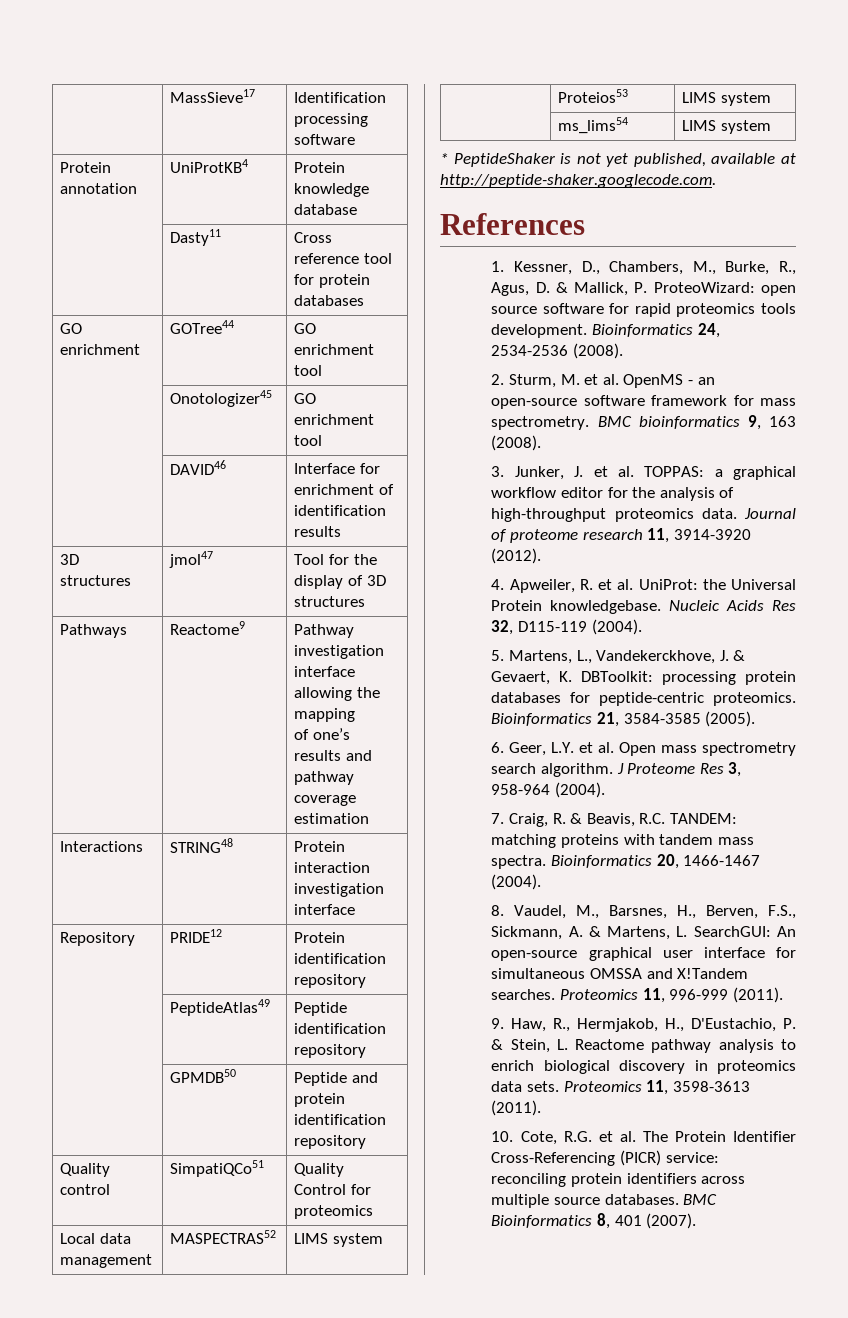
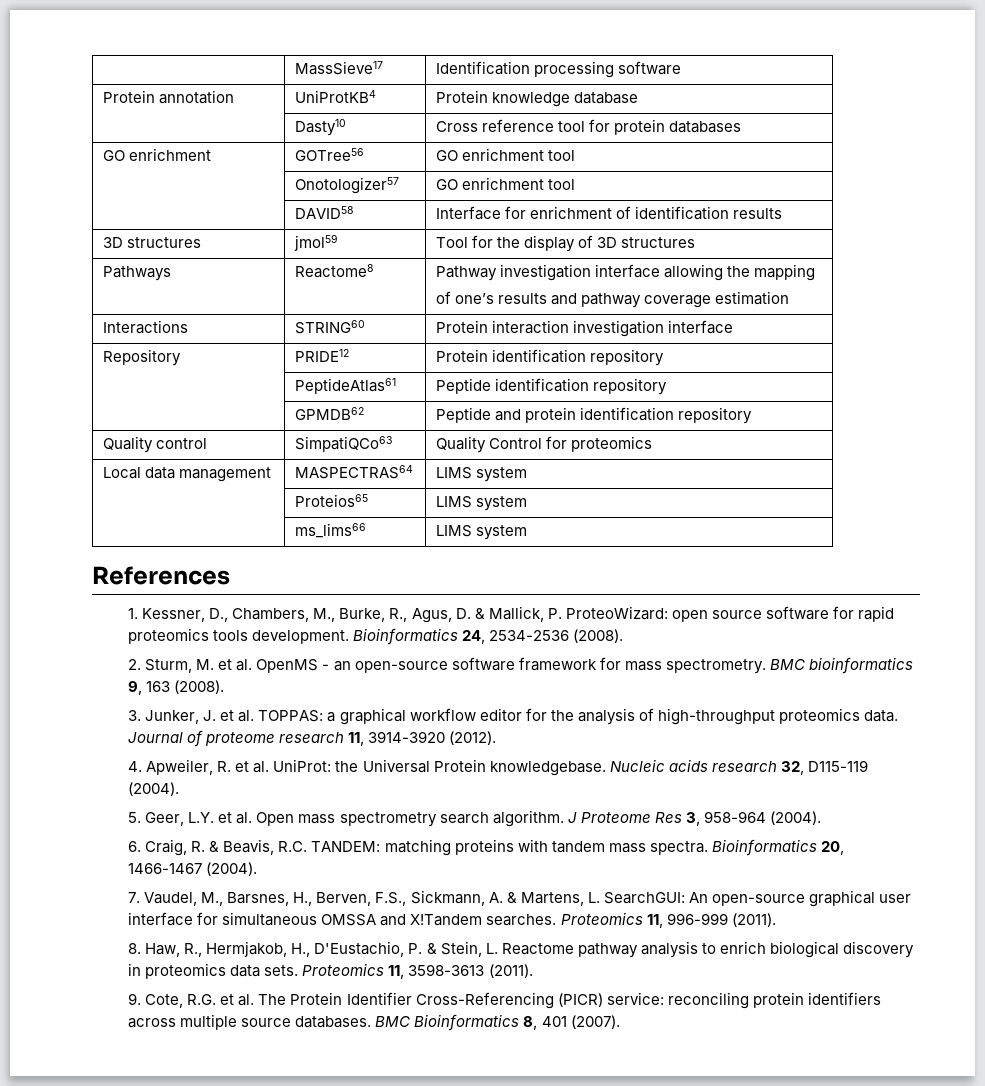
- | Dasty11 | Cross reference tool for protein databases
+ | Dasty10 | Cross reference tool for protein databases
- GO enrichment | GOTree44 | GO enrichment tool
- | Onotologizer45 | GO enrichment tool
- | DAVID46 | Interface for enrichment of identification results
+ GO enrichment | GOTree56 | GO enrichment tool
+ | Onotologizer57 | GO enrichment tool
+ | DAVID58 | Interface for enrichment of identification results
- 3D structures | jmol47 | Tool for the display of 3D structures
+ 3D structures | jmol59 | Tool for the display of 3D structures
- Pathways | Reactome9 | Pathway investigation interface allowing the mapping
+ Pathways | Reactome8 | Pathway investigation interface allowing the mapping
- Interactions | STRING48 | Protein interaction investigation interface
+ Interactions | STRING60 | Protein interaction investigation interface
- | PeptideAtlas49 | Peptide identification repository
+ | PeptideAtlas61 | Peptide identification repository
- | GPMDB50 | Peptide and protein identification repository
+ | GPMDB62 | Peptide and protein identification repository
- Quality control | SimpatiQCo51 | Quality Control for proteomics
+ Quality control | SimpatiQCo63 | Quality Control for proteomics
- Local data management | MASPECTRAS52 | LIMS system
- | Proteios53 | LIMS system
- | ms_lims54 | LIMS system
- * PeptideShaker is not yet published, available at http://peptide-shaker.googlecode.com.
+ Local data management | MASPECTRAS64 | LIMS system
+ | Proteios65 | LIMS system
+ | ms_lims66 | LIMS system
- Nucleic Acids Res 32, D115-119 (2004).
+ Nucleic acids research 32, D115-119 (2004).
- 5. Martens, L., Vandekerckhove, J. & Gevaert, K. DBToolkit: processing protein databases for peptide-centric proteomics. Bioinformatics 21, 3584-3585 (2005).
- 6. Geer, L.Y. et al. Open mass spectrometry search algorithm.
+ 5. Geer, L.Y. et al. Open mass spectrometry search algorithm.
- 7. Craig, R. & Beavis, R.C. TANDEM: matching proteins with tandem mass spectra.
+ 6. Craig, R. & Beavis, R.C. TANDEM: matching proteins with tandem mass spectra.
- 8. Vaudel, M., Barsnes, H., Berven, F.S., Sickmann, A. & Martens, L. SearchGUI: An open-source graphical user interface for simultaneous OMSSA and X!Tandem searches.
+ 7. Vaudel, M., Barsnes, H., Berven, F.S., Sickmann, A. & Martens, L. SearchGUI: An open-source graphical user interface for simultaneous OMSSA and X!Tandem searches.
- 9. Haw, R., Hermjakob, H., D'Eustachio, P. & Stein, L. Reactome pathway analysis to enrich biological discovery in proteomics data sets.
+ 8. Haw, R., Hermjakob, H., D'Eustachio, P. & Stein, L. Reactome pathway analysis to enrich biological discovery in proteomics data sets.
- 10. Cote, R.G. et al. The Protein Identifier Cross-Referencing (PICR) service: reconciling protein identifiers across multiple source databases.
+ 9. Cote, R.G. et al. The Protein Identifier Cross-Referencing (PICR) service: reconciling protein identifiers across multiple source databases.

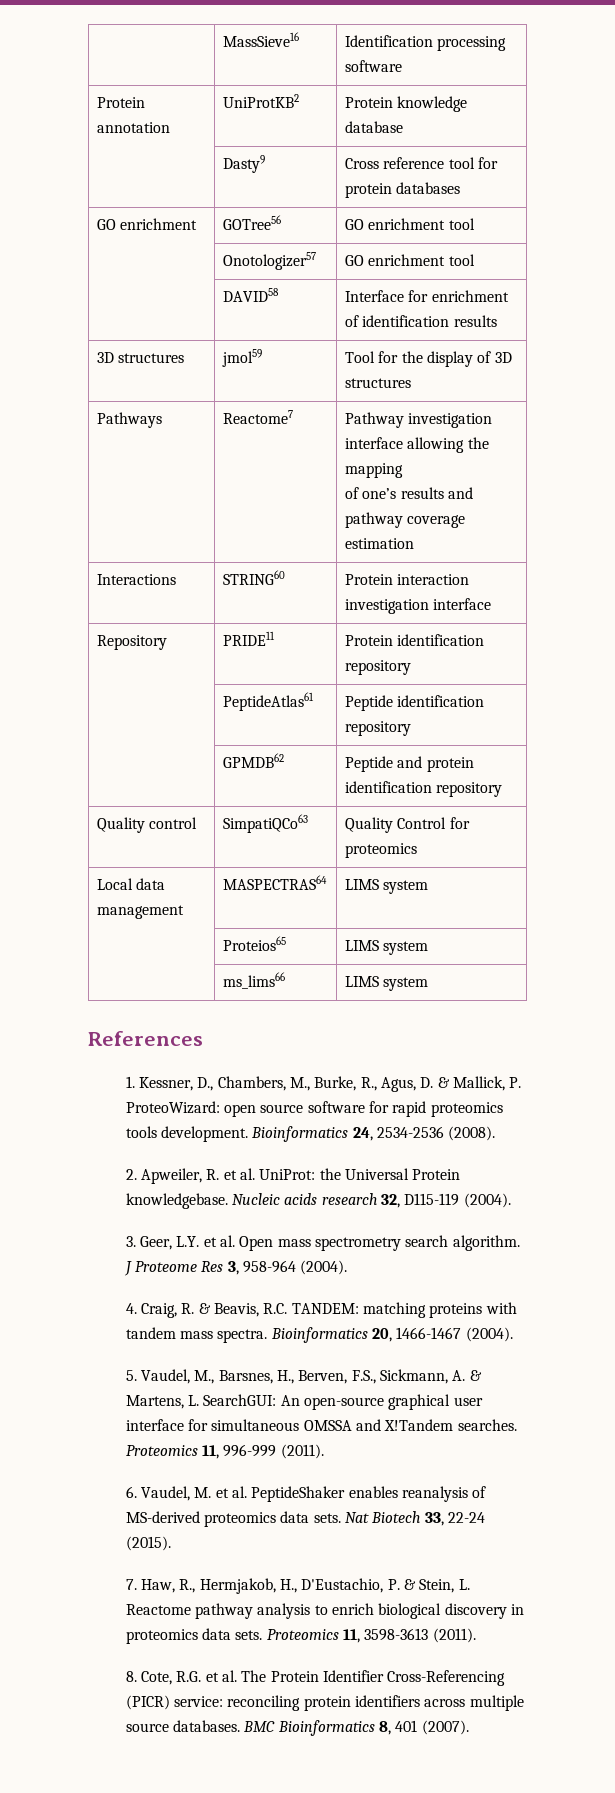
- | MassSieve17 | Identification processing software
+ | MassSieve16 | Identification processing software
- Protein annotation | UniProtKB4 | Protein knowledge database
+ Protein annotation | UniProtKB2 | Protein knowledge database
- | Dasty10 | Cross reference tool for protein databases
+ | Dasty9 | Cross reference tool for protein databases
- Pathways | Reactome8 | Pathway investigation interface allowing the mapping
+ Pathways | Reactome7 | Pathway investigation interface allowing the mapping
- Repository | PRIDE12 | Protein identification repository
+ Repository | PRIDE11 | Protein identification repository
- 2. Sturm, M. et al. OpenMS - an open-source software framework for mass spectrometry. BMC bioinformatics 9, 163 (2008).
- 3. Junker, J. et al. TOPPAS: a graphical workflow editor for the analysis of high-throughput proteomics data. Journal of proteome research 11, 3914-3920 (2012).
- 4. Apweiler, R. et al. UniProt: the Universal Protein knowledgebase.
+ 2. Apweiler, R. et al. UniProt: the Universal Protein knowledgebase.
- 5. Geer, L.Y. et al. Open mass spectrometry search algorithm.
+ 3. Geer, L.Y. et al. Open mass spectrometry search algorithm.
- 6. Craig, R. & Beavis, R.C. TANDEM: matching proteins with tandem mass spectra.
+ 4. Craig, R. & Beavis, R.C. TANDEM: matching proteins with tandem mass spectra.
- 7. Vaudel, M., Barsnes, H., Berven, F.S., Sickmann, A. & Martens, L. SearchGUI: An open-source graphical user interface for simultaneous OMSSA and X!Tandem searches.
+ 5. Vaudel, M., Barsnes, H., Berven, F.S., Sickmann, A. & Martens, L. SearchGUI: An open-source graphical user interface for simultaneous OMSSA and X!Tandem searches.
- 8. Haw, R., Hermjakob, H., D'Eustachio, P. & Stein, L. Reactome pathway analysis to enrich biological discovery in proteomics data sets.
+ 6. Vaudel, M. et al. PeptideShaker enables reanalysis of MS-derived proteomics data sets. Nat Biotech 33, 22-24 (2015).
+ 7. Haw, R., Hermjakob, H., D'Eustachio, P. & Stein, L. Reactome pathway analysis to enrich biological discovery in proteomics data sets.
- 9. Cote, R.G. et al. The Protein Identifier Cross-Referencing (PICR) service: reconciling protein identifiers across multiple source databases.
+ 8. Cote, R.G. et al. The Protein Identifier Cross-Referencing (PICR) service: reconciling protein identifiers across multiple source databases.

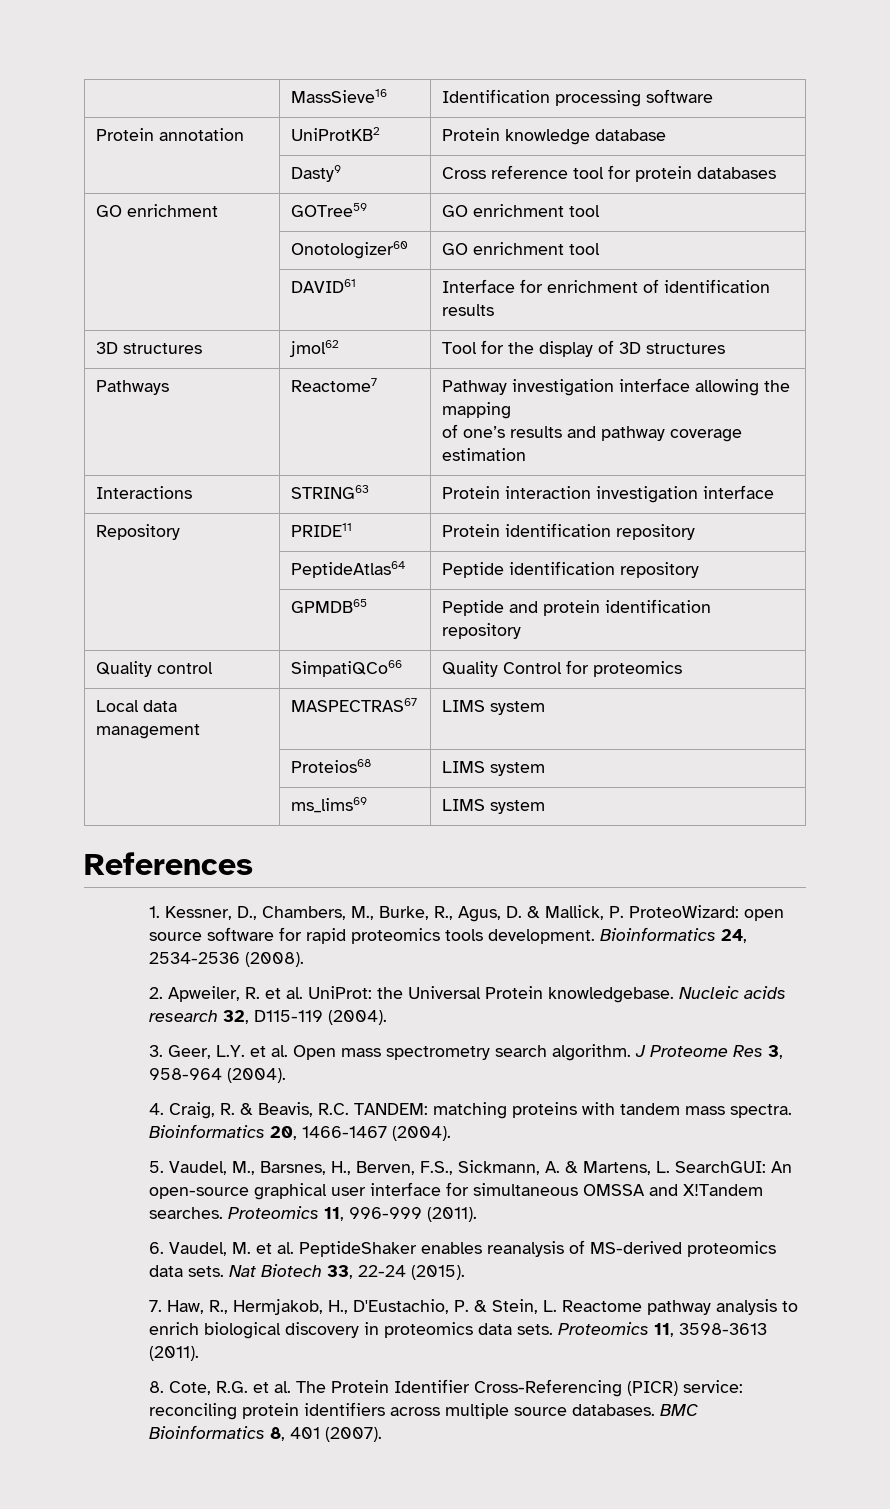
- GO enrichment | GOTree56 | GO enrichment tool
- | Onotologizer57 | GO enrichment tool
- | DAVID58 | Interface for enrichment of identification results
+ GO enrichment | GOTree59 | GO enrichment tool
+ | Onotologizer60 | GO enrichment tool
+ | DAVID61 | Interface for enrichment of identification results
- 3D structures | jmol59 | Tool for the display of 3D structures
+ 3D structures | jmol62 | Tool for the display of 3D structures
- Interactions | STRING60 | Protein interaction investigation interface
+ Interactions | STRING63 | Protein interaction investigation interface
- | PeptideAtlas61 | Peptide identification repository
+ | PeptideAtlas64 | Peptide identification repository
- | GPMDB62 | Peptide and protein identification repository
+ | GPMDB65 | Peptide and protein identification repository
- Quality control | SimpatiQCo63 | Quality Control for proteomics
+ Quality control | SimpatiQCo66 | Quality Control for proteomics
- Local data management | MASPECTRAS64 | LIMS system
- | Proteios65 | LIMS system
- | ms_lims66 | LIMS system
+ Local data management | MASPECTRAS67 | LIMS system
+ | Proteios68 | LIMS system
+ | ms_lims69 | LIMS system

